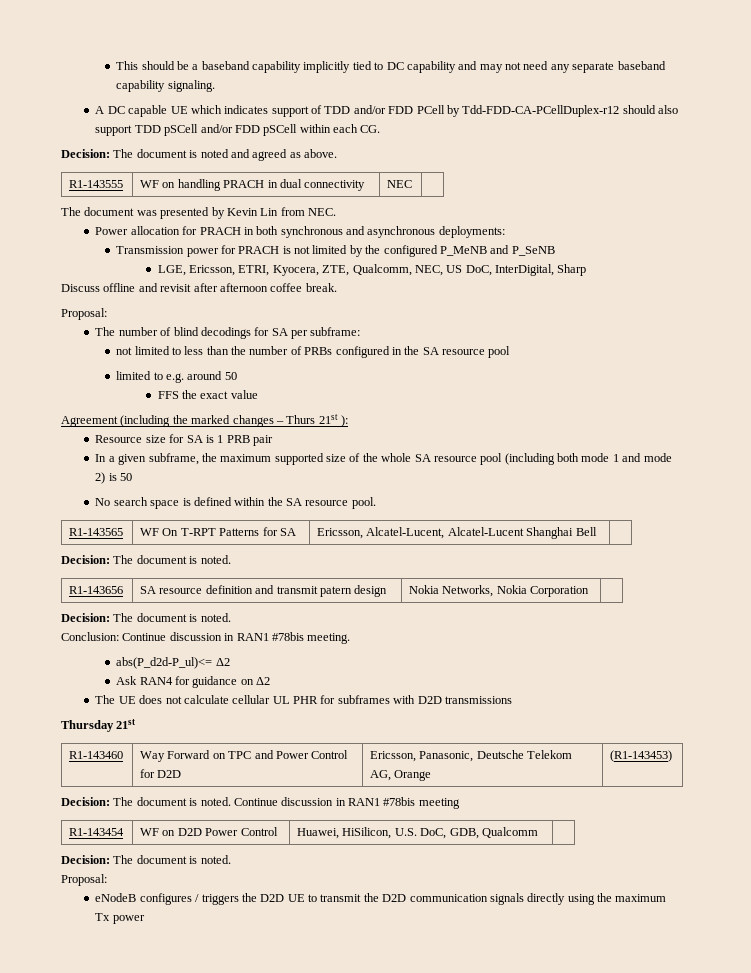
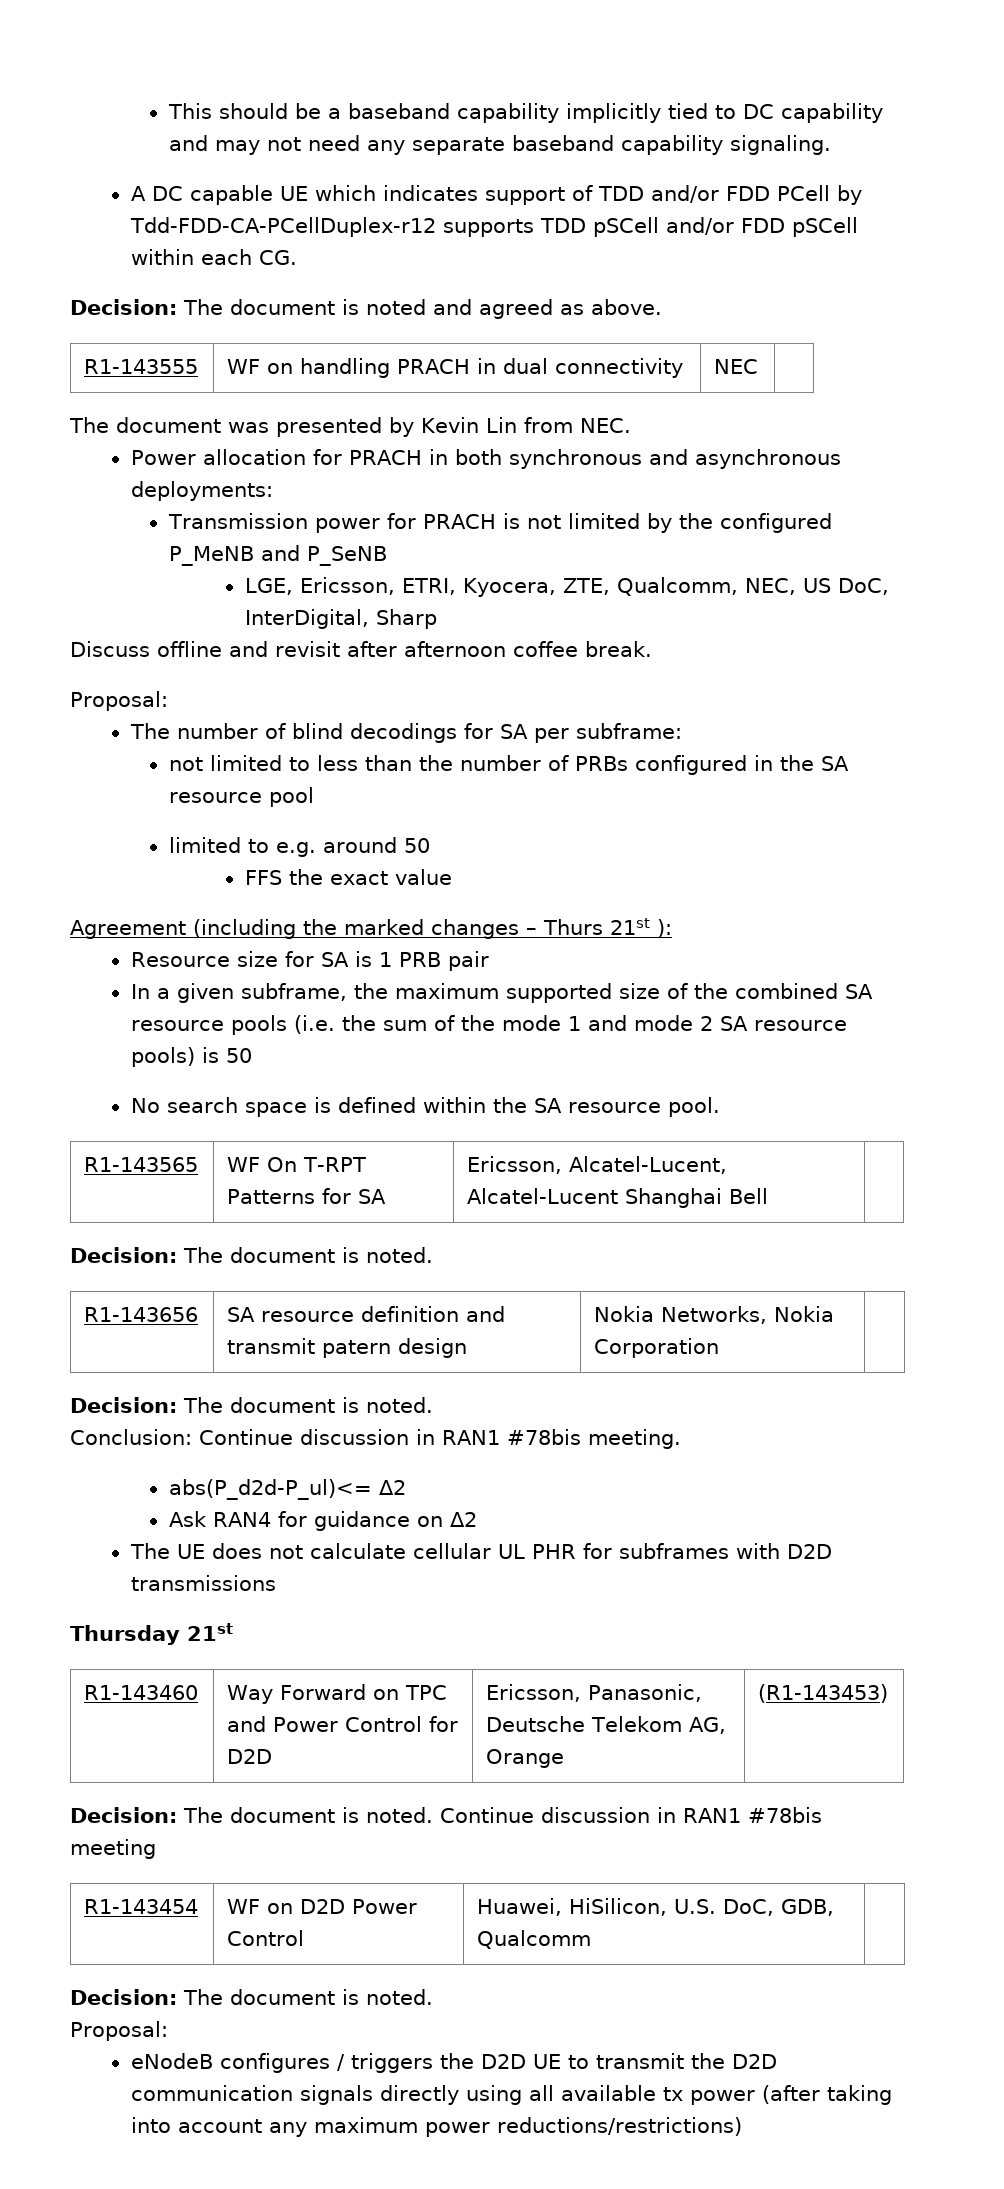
- A DC capable UE which indicates support of TDD and/or FDD PCell by Tdd-FDD-CA-PCellDuplex-r12 should also support TDD pSCell and/or FDD pSCell within each CG.
+ A DC capable UE which indicates support of TDD and/or FDD PCell by Tdd-FDD-CA-PCellDuplex-r12 supports TDD pSCell and/or FDD pSCell within each CG.
- In a given subframe, the maximum supported size of the whole SA resource pool (including both mode 1 and mode 2) is 50
+ In a given subframe, the maximum supported size of the combined SA resource pools (i.e. the sum of the mode 1 and mode 2 SA resource pools) is 50
- eNodeB configures / triggers the D2D UE to transmit the D2D communication signals directly using the maximum Tx power
+ eNodeB configures / triggers the D2D UE to transmit the D2D communication signals directly using all available tx power (after taking into account any maximum power reductions/restrictions)

